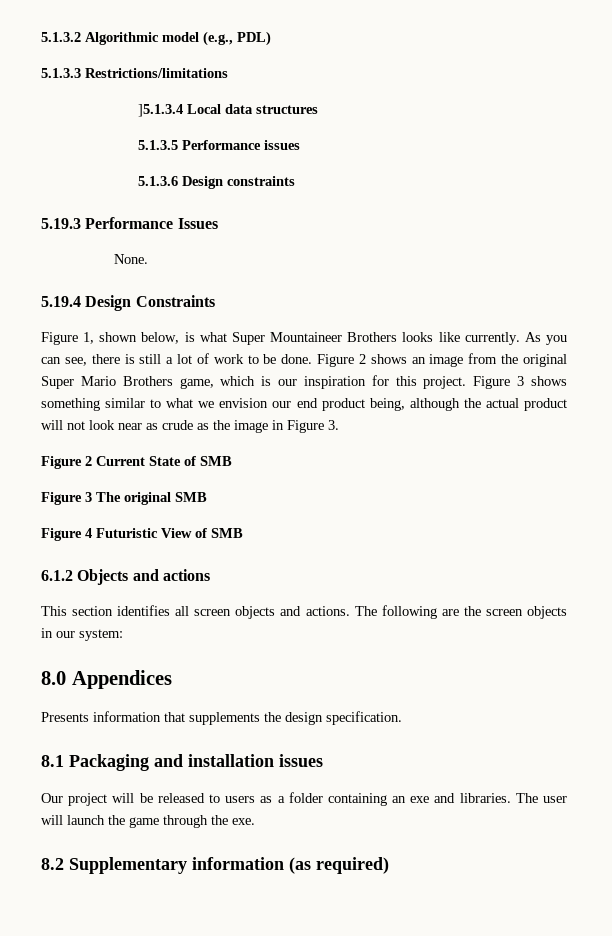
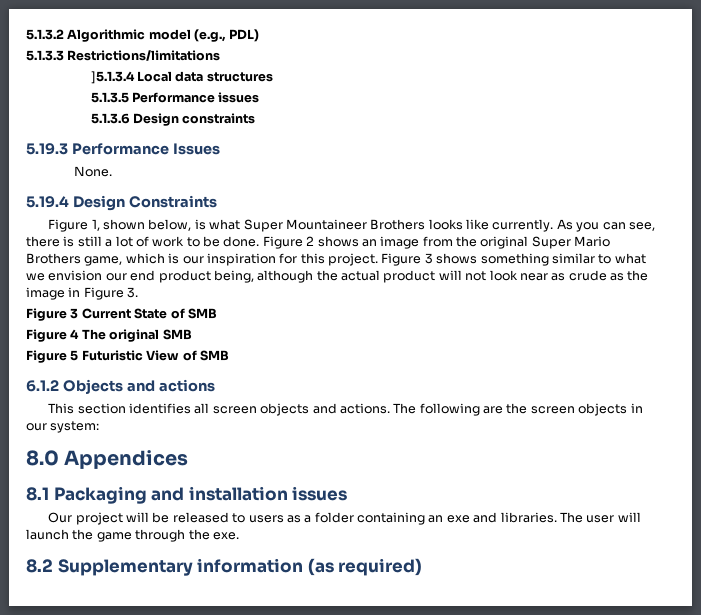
- Figure 2 Current State of SMB
+ Figure 3 Current State of SMB
- Figure 3 The original SMB
+ Figure 4 The original SMB
- Figure 4 Futuristic View of SMB
+ Figure 5 Futuristic View of SMB
- Presents information that supplements the design specification.

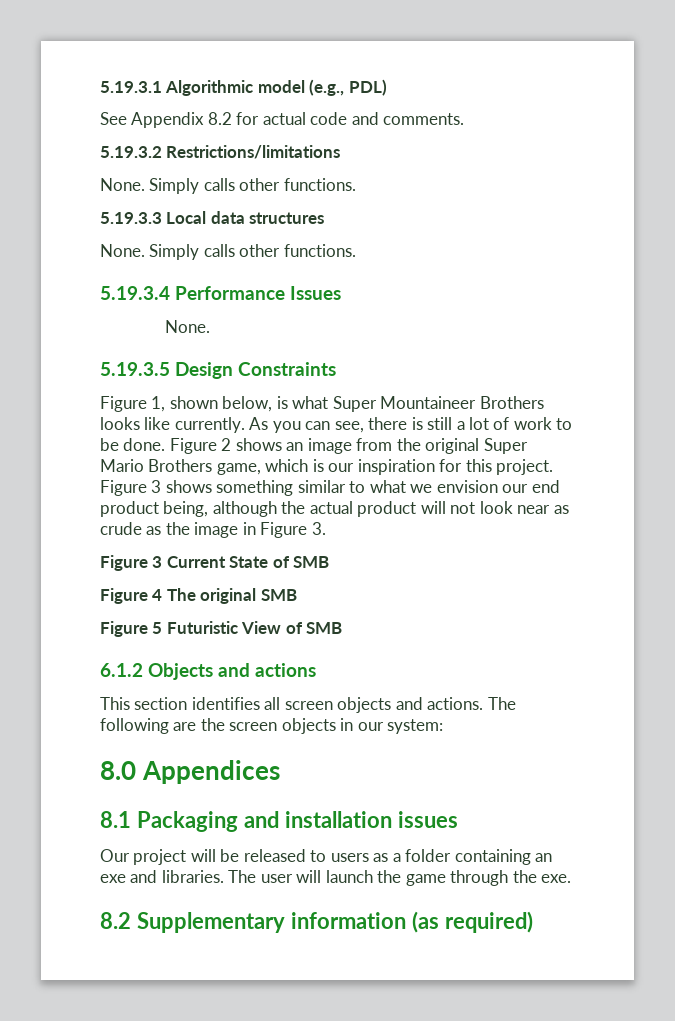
- 5.1.3.2 Algorithmic model (e.g., PDL)
+ 5.19.3.1 Algorithmic model (e.g., PDL)
- 5.1.3.3 Restrictions/limitations
- ]5.1.3.4 Local data structures
- 5.1.3.5 Performance issues
- 5.1.3.6 Design constraints
- 5.19.3 Performance Issues
+ See Appendix 8.2 for actual code and comments.
+ 5.19.3.2 Restrictions/limitations
+ None. Simply calls other functions.
+ 5.19.3.3 Local data structures
+ None. Simply calls other functions.
+ 5.19.3.4 Performance Issues
- 5.19.4 Design Constraints
+ 5.19.3.5 Design Constraints

